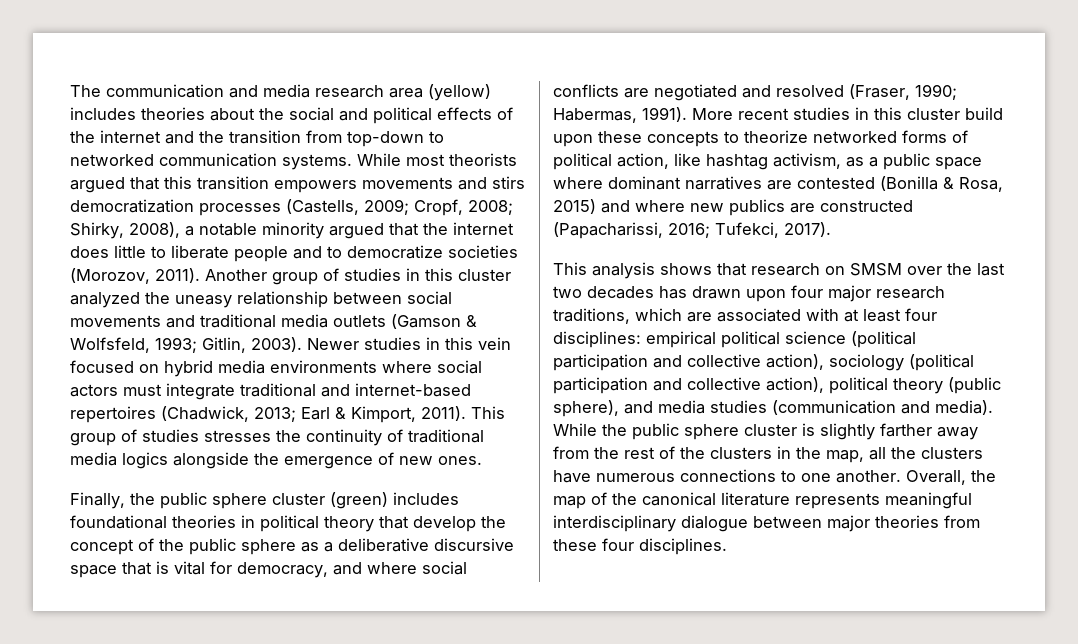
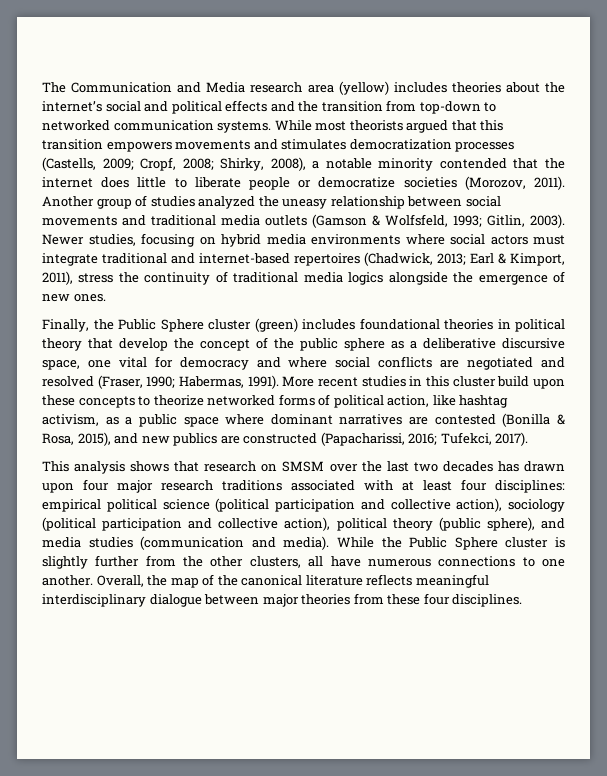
- The communication and media research area (yellow) includes theories about the social and political effects of the internet and the transition from top-down to networked communication systems.
+ The Communication and Media research area (yellow) includes theories about the internet’s social and political effects and the transition from top-down to networked communication systems.
- While most theorists argued that this transition empowers movements and stirs democratization processes (Castells, 2009; Cropf, 2008; Shirky, 2008), a notable minority argued that the internet does little to liberate people and to democratize societies (Morozov, 2011).
+ While most theorists argued that this transition empowers movements and stimulates democratization processes (Castells, 2009; Cropf, 2008; Shirky, 2008), a notable minority contended that the internet does little to liberate people or democratize societies (Morozov, 2011).
- Another group of studies in this cluster analyzed the uneasy relationship between social movements and traditional media outlets (Gamson & Wolfsfeld, 1993; Gitlin, 2003).
+ Another group of studies analyzed the uneasy relationship between social movements and traditional media outlets (Gamson & Wolfsfeld, 1993; Gitlin, 2003).
- Newer studies in this vein focused on hybrid media environments where social actors must integrate traditional and internet-based repertoires (Chadwick, 2013; Earl & Kimport, 2011). This group of studies stresses the continuity of traditional media logics alongside the emergence of new ones.
+ Newer studies, focusing on hybrid media environments where social actors must integrate traditional and internet-based repertoires (Chadwick, 2013; Earl & Kimport, 2011), stress the continuity of traditional media logics alongside the emergence of new ones.
- Finally, the public sphere cluster (green) includes foundational theories in political theory that develop the concept of the public sphere as a deliberative discursive space that is vital for democracy, and where social conflicts are negotiated and resolved (Fraser, 1990; Habermas, 1991).
+ Finally, the Public Sphere cluster (green) includes foundational theories in political theory that develop the concept of the public sphere as a deliberative discursive space, one vital for democracy and where social conflicts are negotiated and resolved (Fraser, 1990; Habermas, 1991).
- More recent studies in this cluster build upon these concepts to theorize networked forms of political action, like hashtag activism, as a public space where dominant narratives are contested (Bonilla & Rosa, 2015) and where new publics are constructed (Papacharissi, 2016; Tufekci, 2017).
+ More recent studies in this cluster build upon these concepts to theorize networked forms of political action, like hashtag activism, as a public space where dominant narratives are contested (Bonilla & Rosa, 2015), and new publics are constructed (Papacharissi, 2016; Tufekci, 2017).
- This analysis shows that research on SMSM over the last two decades has drawn upon four major research traditions, which are associated with at least four disciplines: empirical political science (political participation and collective action), sociology (political participation and collective action), political theory (public sphere), and media studies (communication and media).
+ This analysis shows that research on SMSM over the last two decades has drawn upon four major research traditions associated with at least four disciplines: empirical political science (political participation and collective action), sociology (political participation and collective action), political theory (public sphere), and media studies (communication and media).
- While the public sphere cluster is slightly farther away from the rest of the clusters in the map, all the clusters have numerous connections to one another.
+ While the Public Sphere cluster is slightly further from the other clusters, all have numerous connections to one another.
- Overall, the map of the canonical literature represents meaningful interdisciplinary dialogue between major theories from these four disciplines.
+ Overall, the map of the canonical literature reflects meaningful interdisciplinary dialogue between major theories from these four disciplines.

